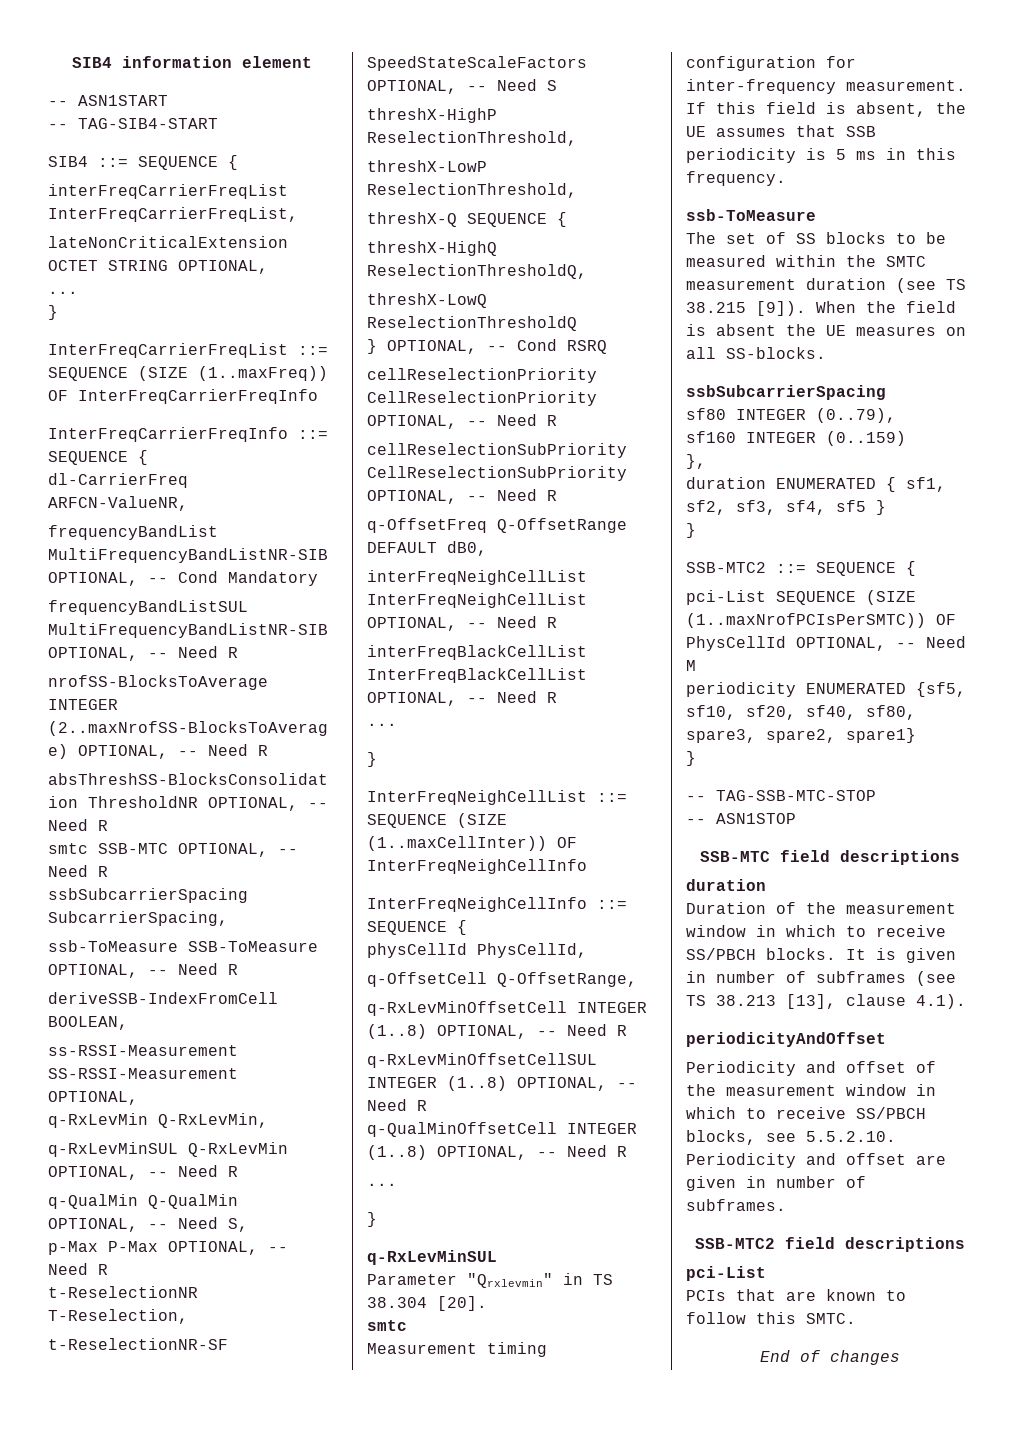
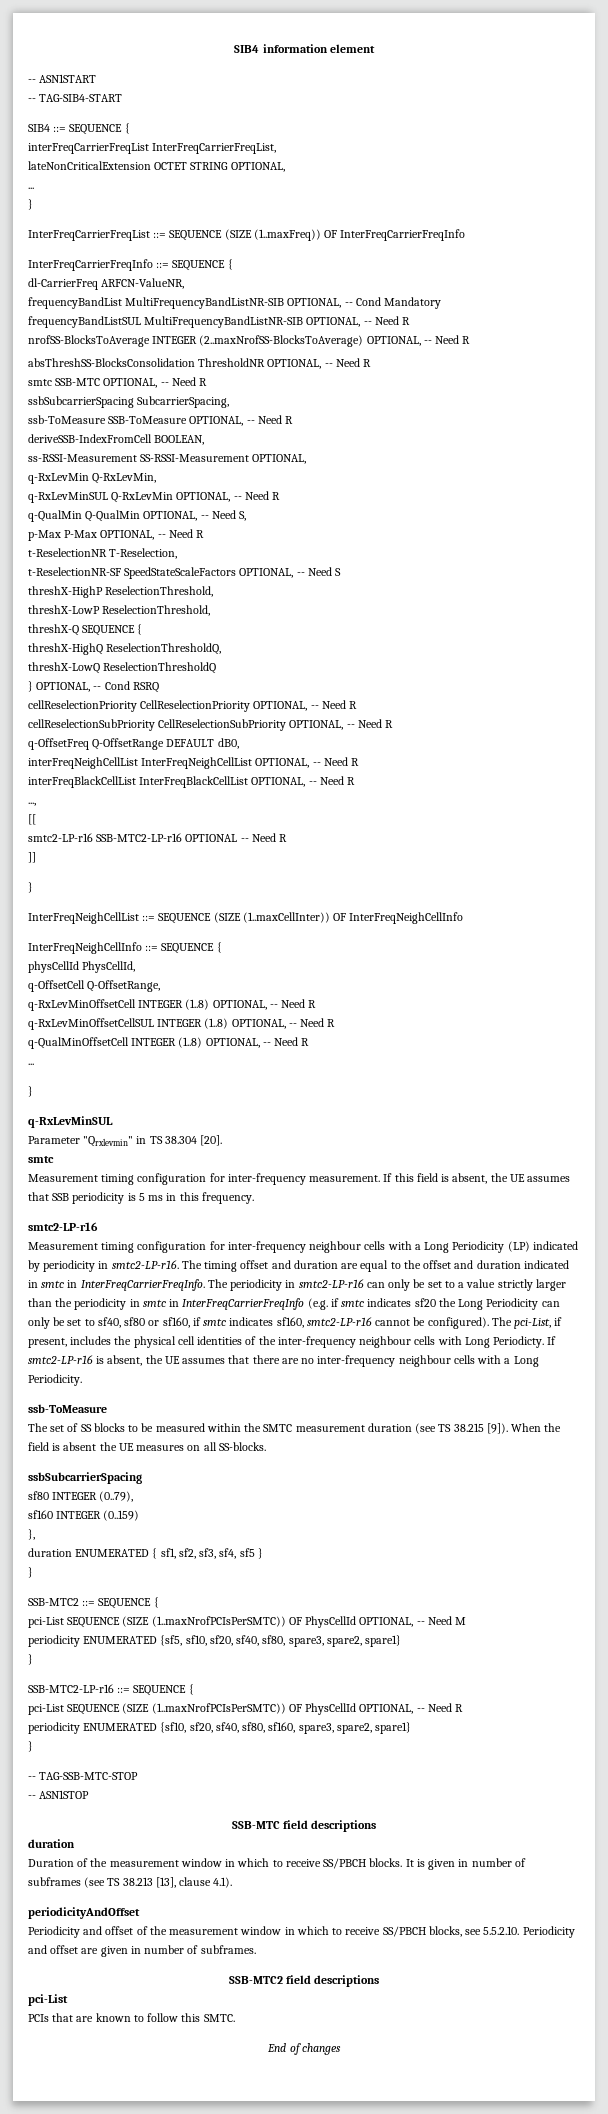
  interFreqBlackCellList InterFreqBlackCellList OPTIONAL, -- Need R
- ...
+ ...,
+ [[
+ smtc2-LP-r16 SSB-MTC2-LP-r16 OPTIONAL -- Need R
+ ]]
  If this field is absent, the UE assumes that SSB periodicity is 5 ms in this frequency.
+ smtc2-LP-r16
+ Measurement timing configuration for inter-frequency neighbour cells with a Long Periodicity (LP) indicated by periodicity in smtc2-LP-r16. The timing offset and duration are equal to the offset and duration indicated in smtc in InterFreqCarrierFreqInfo. The periodicity in smtc2-LP-r16 can only be set to a value strictly larger than the periodicity in smtc in InterFreqCarrierFreqInfo (e.g. if smtc indicates sf20 the Long Periodicity can only be set to sf40, sf80 or sf160, if smtc indicates sf160, smtc2-LP-r16 cannot be configured). The pci-List, if present, includes the physical cell identities of the inter-frequency neighbour cells with Long Periodicty. If smtc2-LP-r16 is absent, the UE assumes that there are no inter-frequency neighbour cells with a Long Periodicity.
+ SSB-MTC2-LP-r16 ::= SEQUENCE {
+ pci-List SEQUENCE (SIZE (1..maxNrofPCIsPerSMTC)) OF PhysCellId OPTIONAL, -- Need R
+ periodicity ENUMERATED {sf10, sf20, sf40, sf80, sf160, spare3, spare2, spare1}
+ }

